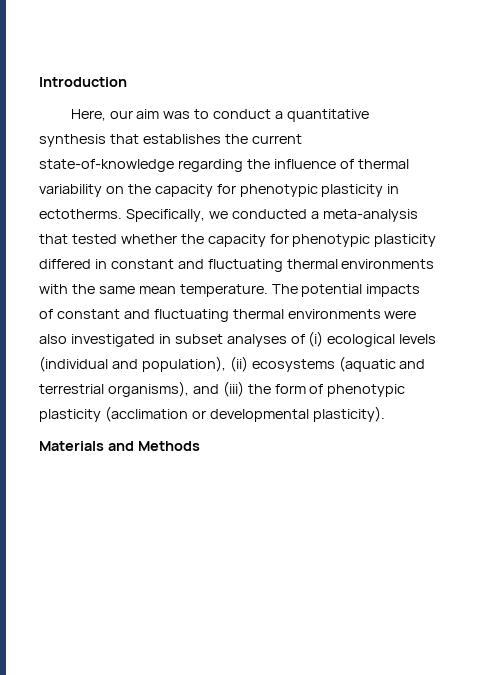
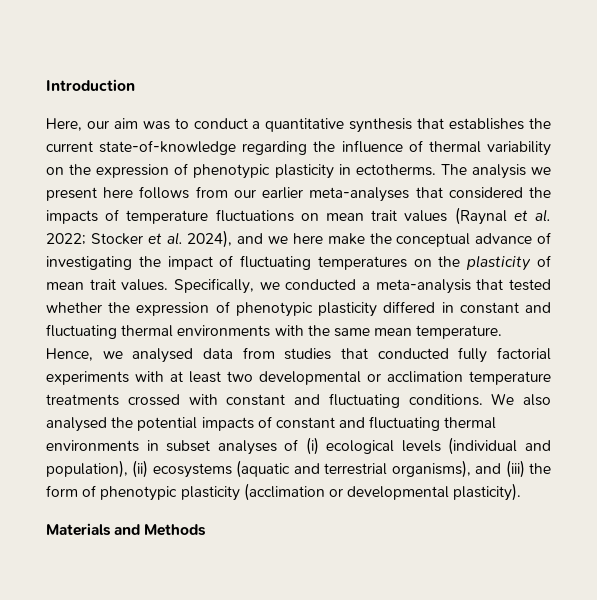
- Here, our aim was to conduct a quantitative synthesis that establishes the current state-of-knowledge regarding the influence of thermal variability on the capacity for phenotypic plasticity in ectotherms.
+ Here, our aim was to conduct a quantitative synthesis that establishes the current state-of-knowledge regarding the influence of thermal variability on the expression of phenotypic plasticity in ectotherms.
+ The analysis we present here follows from our earlier meta-analyses that considered the impacts of temperature fluctuations on mean trait values (Raynal et al. 2022; Stocker et al. 2024), and we here make the conceptual advance of investigating the impact of fluctuating temperatures on the plasticity of mean trait values.
- Specifically, we conducted a meta-analysis that tested whether the capacity for phenotypic plasticity differed in constant and fluctuating thermal environments with the same mean temperature.
+ Specifically, we conducted a meta-analysis that tested whether the expression of phenotypic plasticity differed in constant and fluctuating thermal environments with the same mean temperature.
- The potential impacts of constant and fluctuating thermal environments were also investigated in subset analyses of (i) ecological levels (individual and population), (ii) ecosystems (aquatic and terrestrial organisms), and (iii) the form of phenotypic plasticity (acclimation or developmental plasticity).
+ Hence, we analysed data from studies that conducted fully factorial experiments with at least two developmental or acclimation temperature treatments crossed with constant and fluctuating conditions. We also analysed the potential impacts of constant and fluctuating thermal environments in subset analyses of (i) ecological levels (individual and population), (ii) ecosystems (aquatic and terrestrial organisms), and (iii) the form of phenotypic plasticity (acclimation or developmental plasticity).

